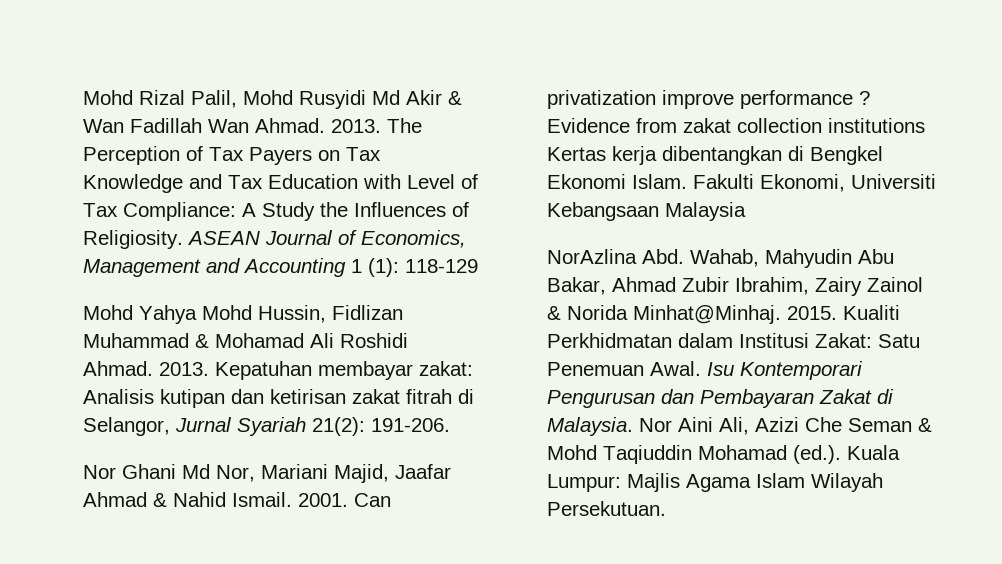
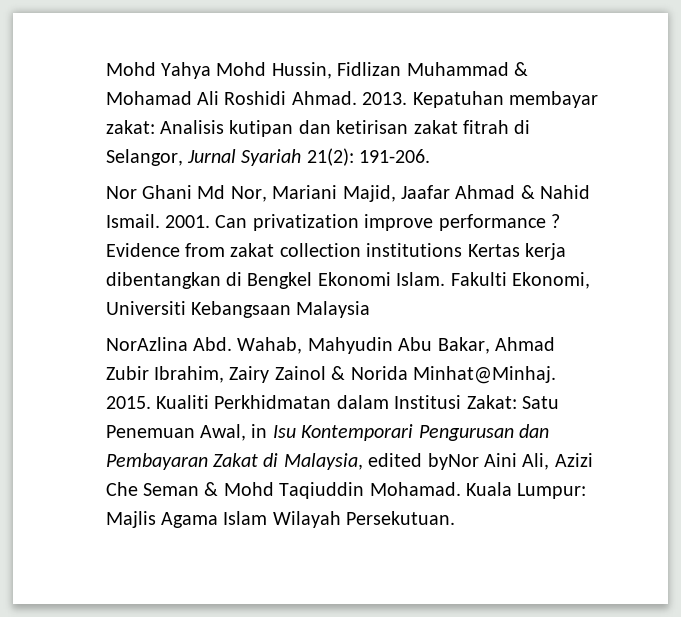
- Mohd Rizal Palil, Mohd Rusyidi Md Akir & Wan Fadillah Wan Ahmad. 2013. The Perception of Tax Payers on Tax Knowledge and Tax Education with Level of Tax Compliance: A Study the Influences of Religiosity. ASEAN Journal of Economics, Management and Accounting 1 (1): 118-129
- Kualiti Perkhidmatan dalam Institusi Zakat: Satu Penemuan Awal. Isu Kontemporari Pengurusan dan Pembayaran Zakat di Malaysia. Nor Aini Ali, Azizi Che Seman & Mohd Taqiuddin Mohamad (ed.). Kuala Lumpur: Majlis Agama Islam Wilayah Persekutuan.
+ Kualiti Perkhidmatan dalam Institusi Zakat: Satu Penemuan Awal, in Isu Kontemporari Pengurusan dan Pembayaran Zakat di Malaysia, edited byNor Aini Ali, Azizi Che Seman & Mohd Taqiuddin Mohamad. Kuala Lumpur: Majlis Agama Islam Wilayah Persekutuan.

